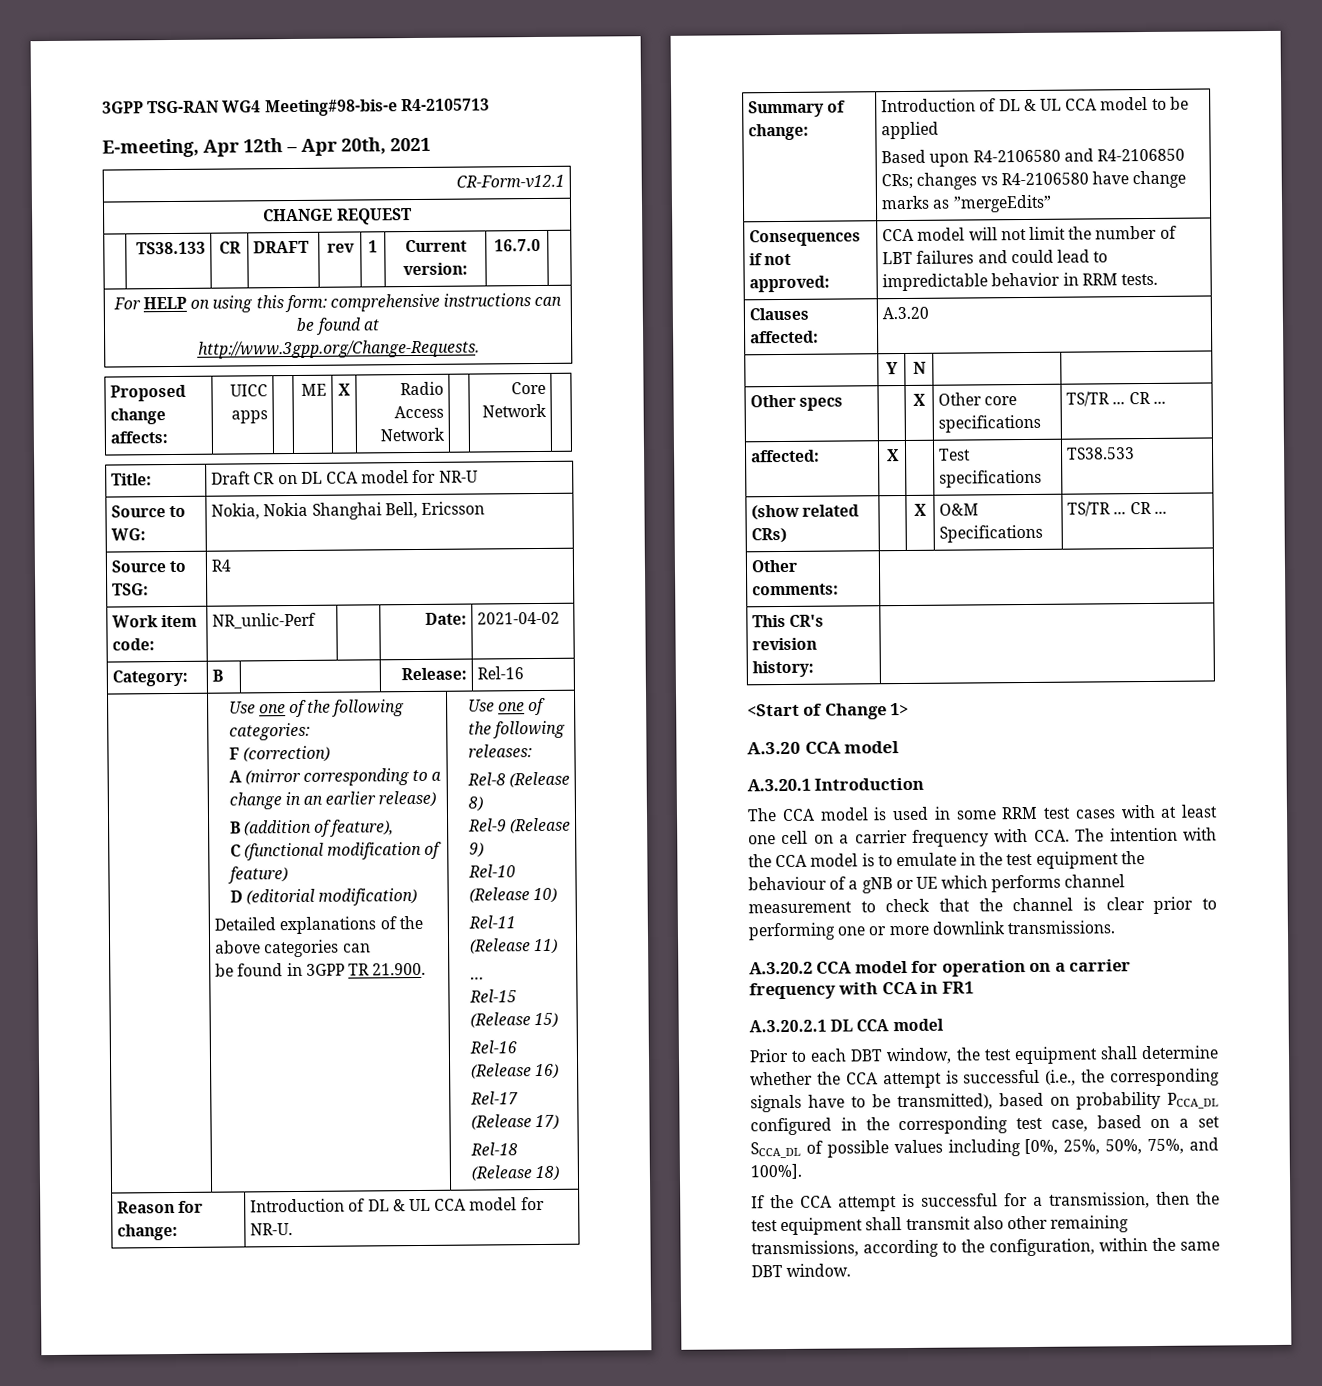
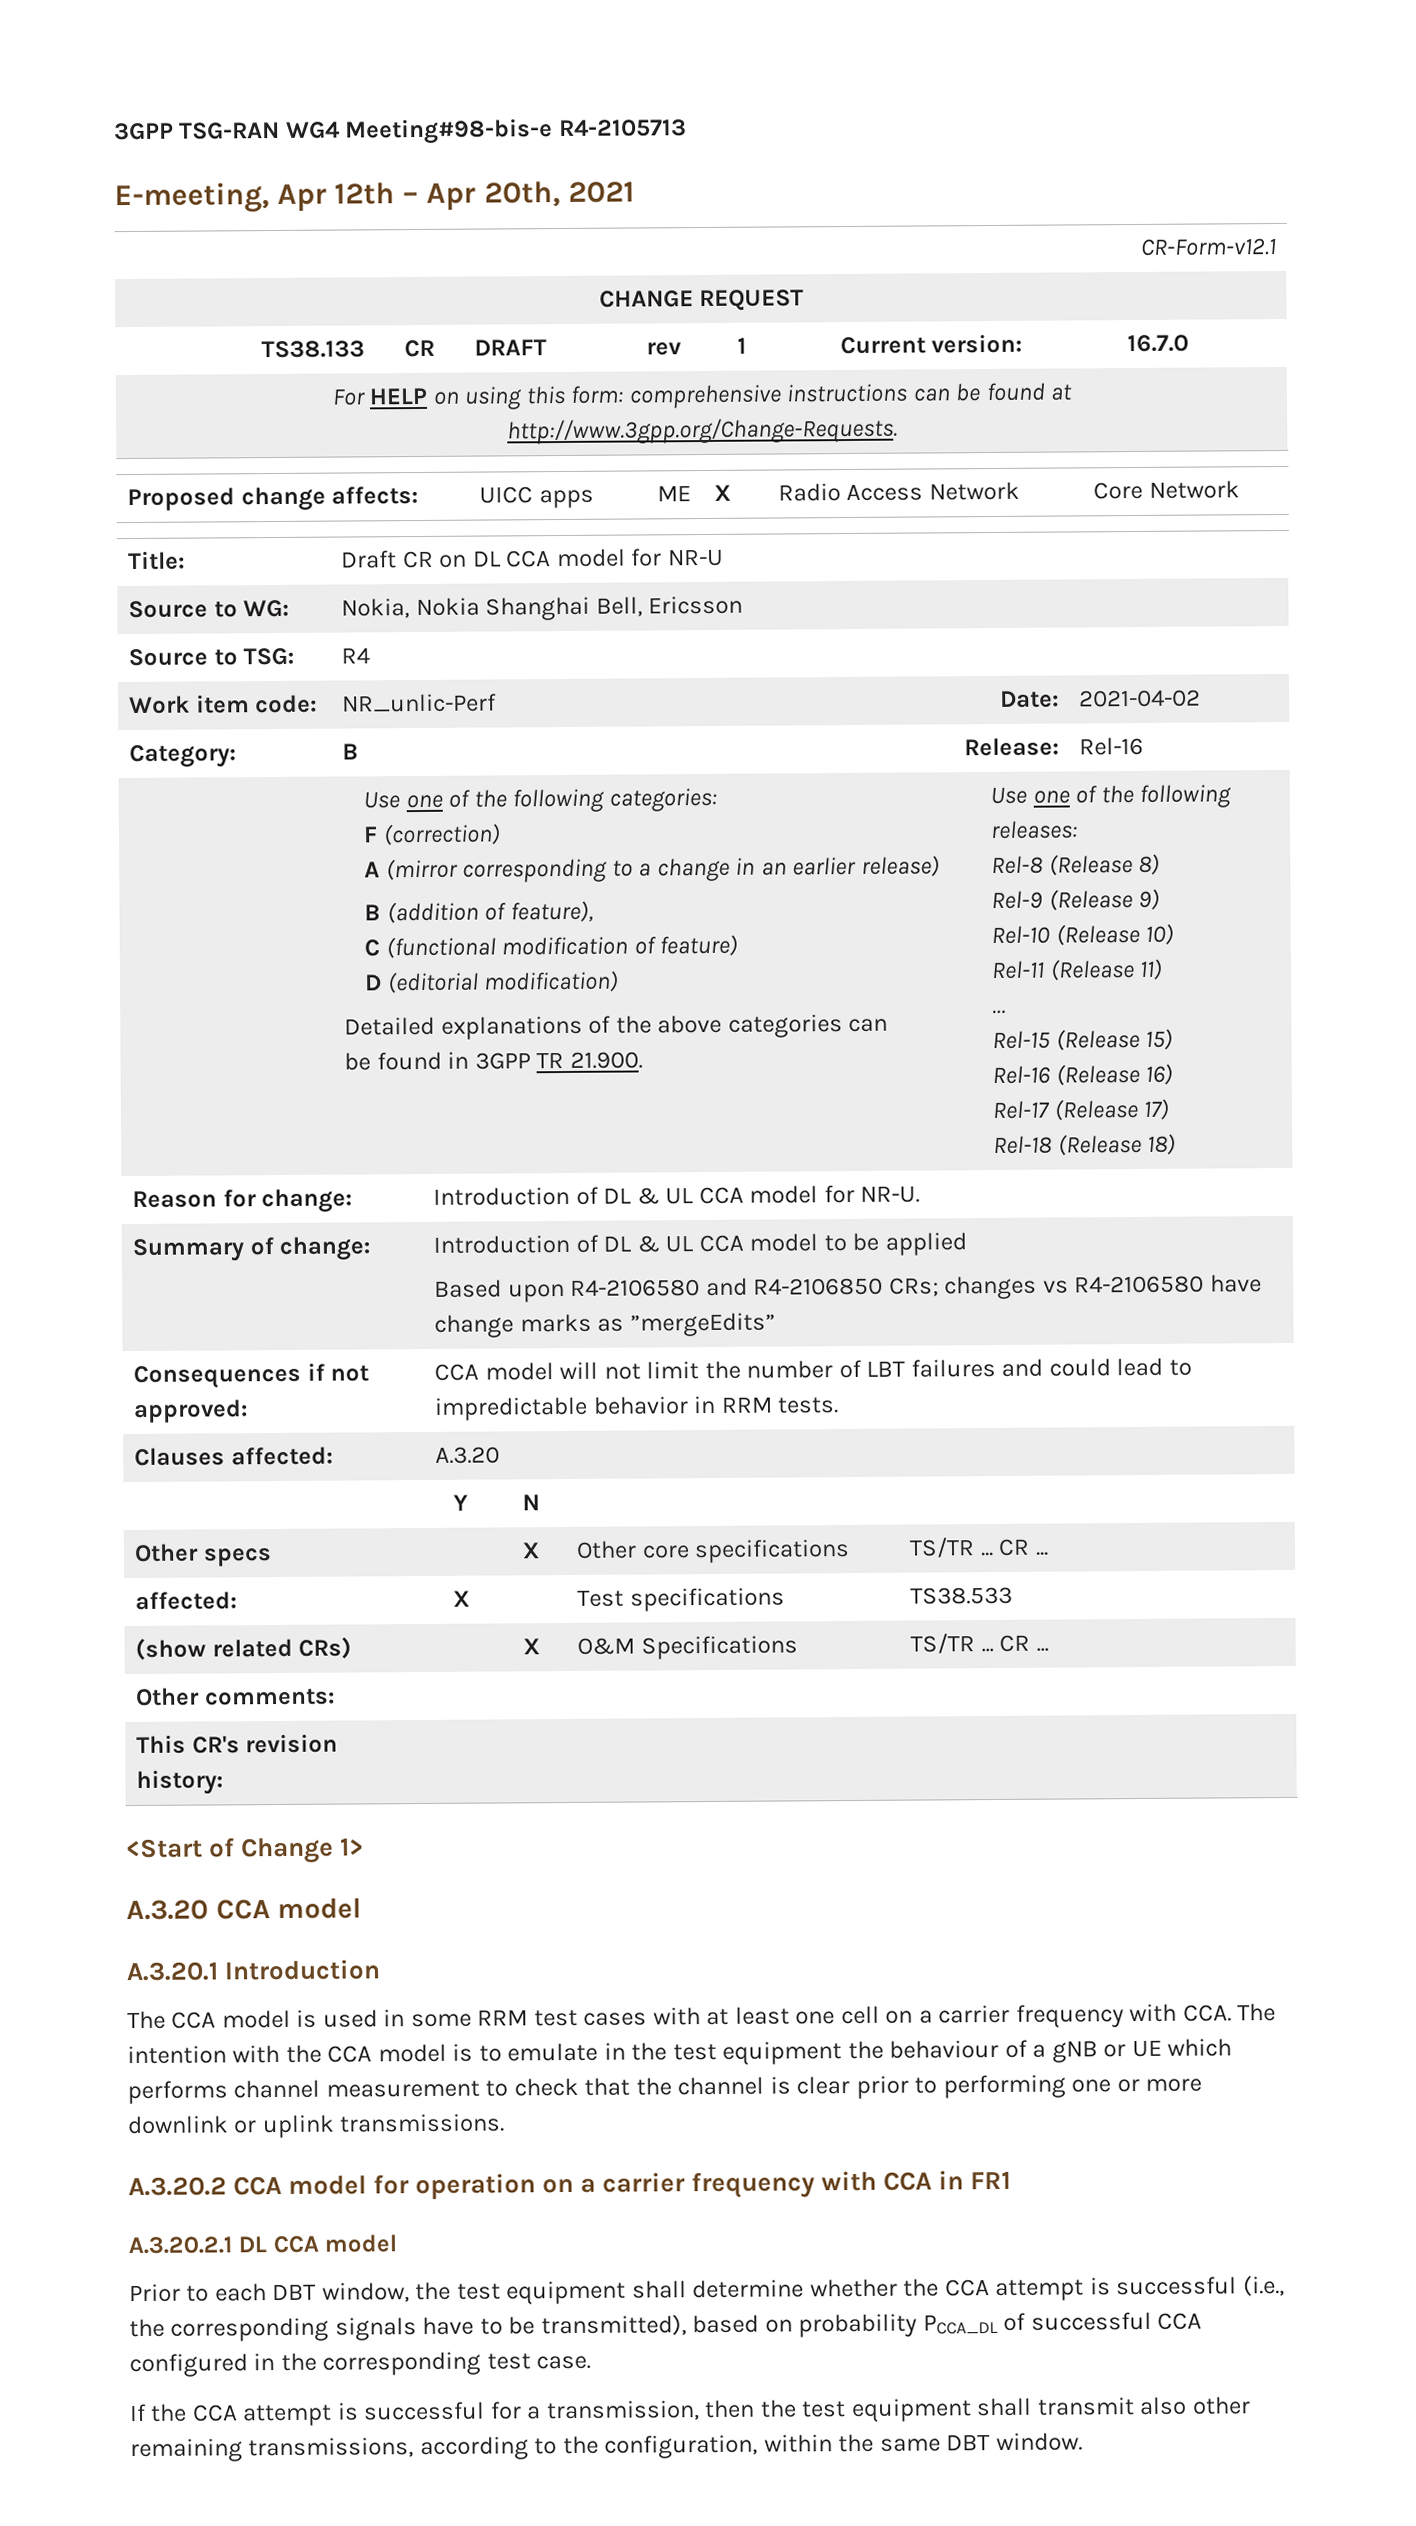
- The CCA model is used in some RRM test cases with at least one cell on a carrier frequency with CCA. The intention with the CCA model is to emulate in the test equipment the behaviour of a gNB or UE which performs channel measurement to check that the channel is clear prior to performing one or more downlink transmissions.
+ The CCA model is used in some RRM test cases with at least one cell on a carrier frequency with CCA. The intention with the CCA model is to emulate in the test equipment the behaviour of a gNB or UE which performs channel measurement to check that the channel is clear prior to performing one or more downlink or uplink transmissions.
- Prior to each DBT window, the test equipment shall determine whether the CCA attempt is successful (i.e., the corresponding signals have to be transmitted), based on probability PCCA_DL configured in the corresponding test case, based on a set SCCA_DL of possible values including [0%, 25%, 50%, 75%, and 100%].
+ Prior to each DBT window, the test equipment shall determine whether the CCA attempt is successful (i.e., the corresponding signals have to be transmitted), based on probability PCCA_DL of successful CCA configured in the corresponding test case.

